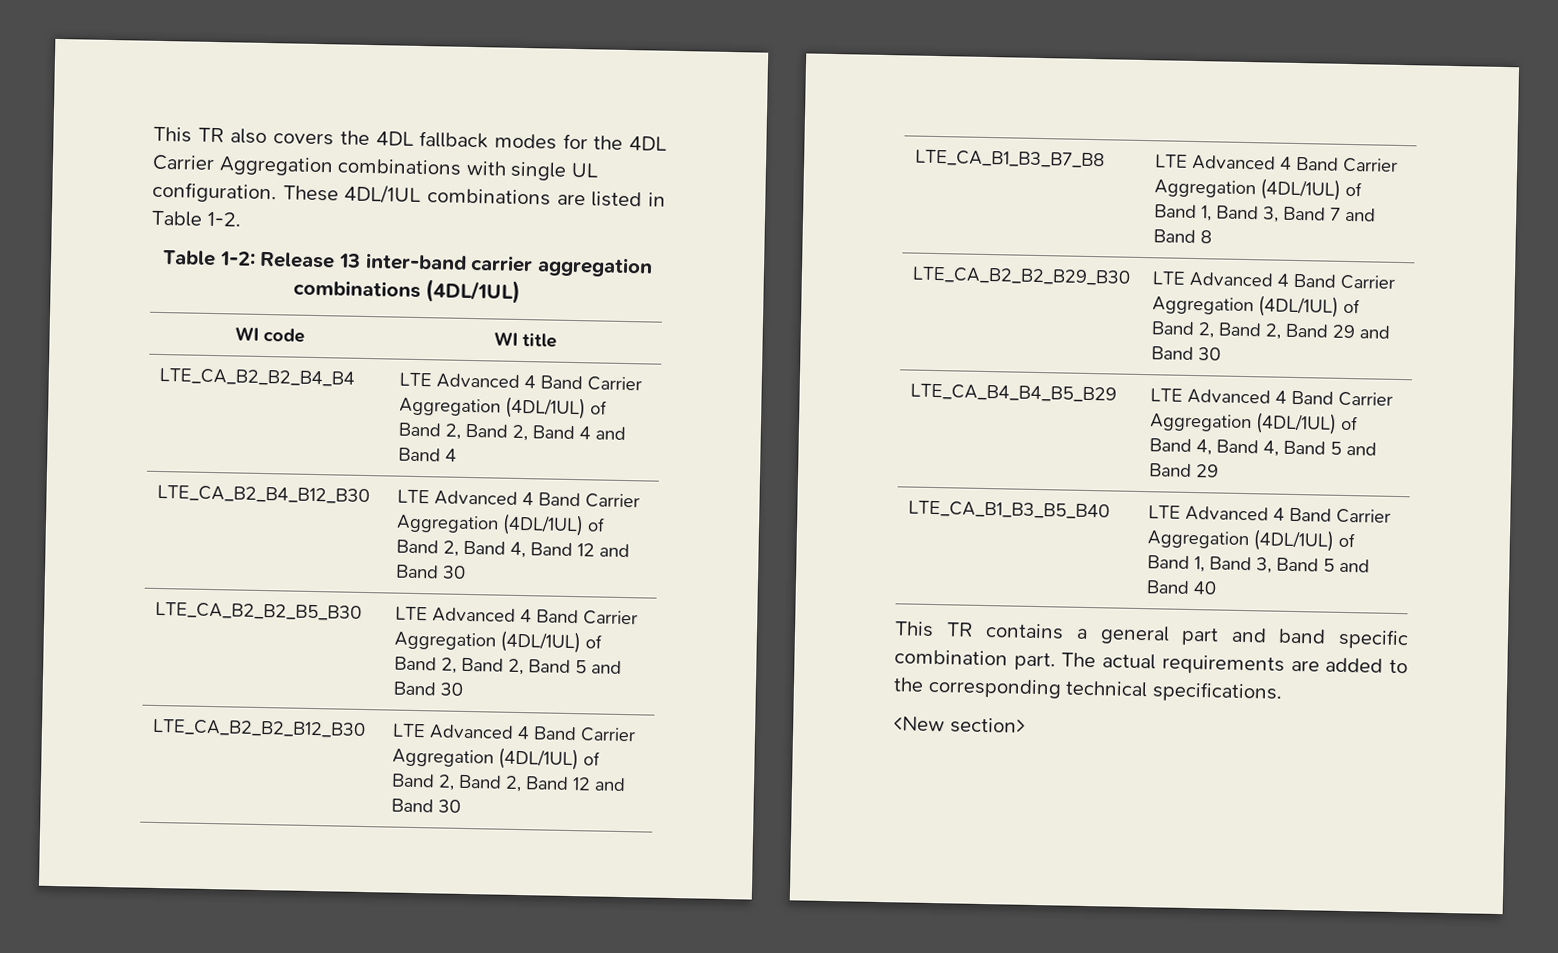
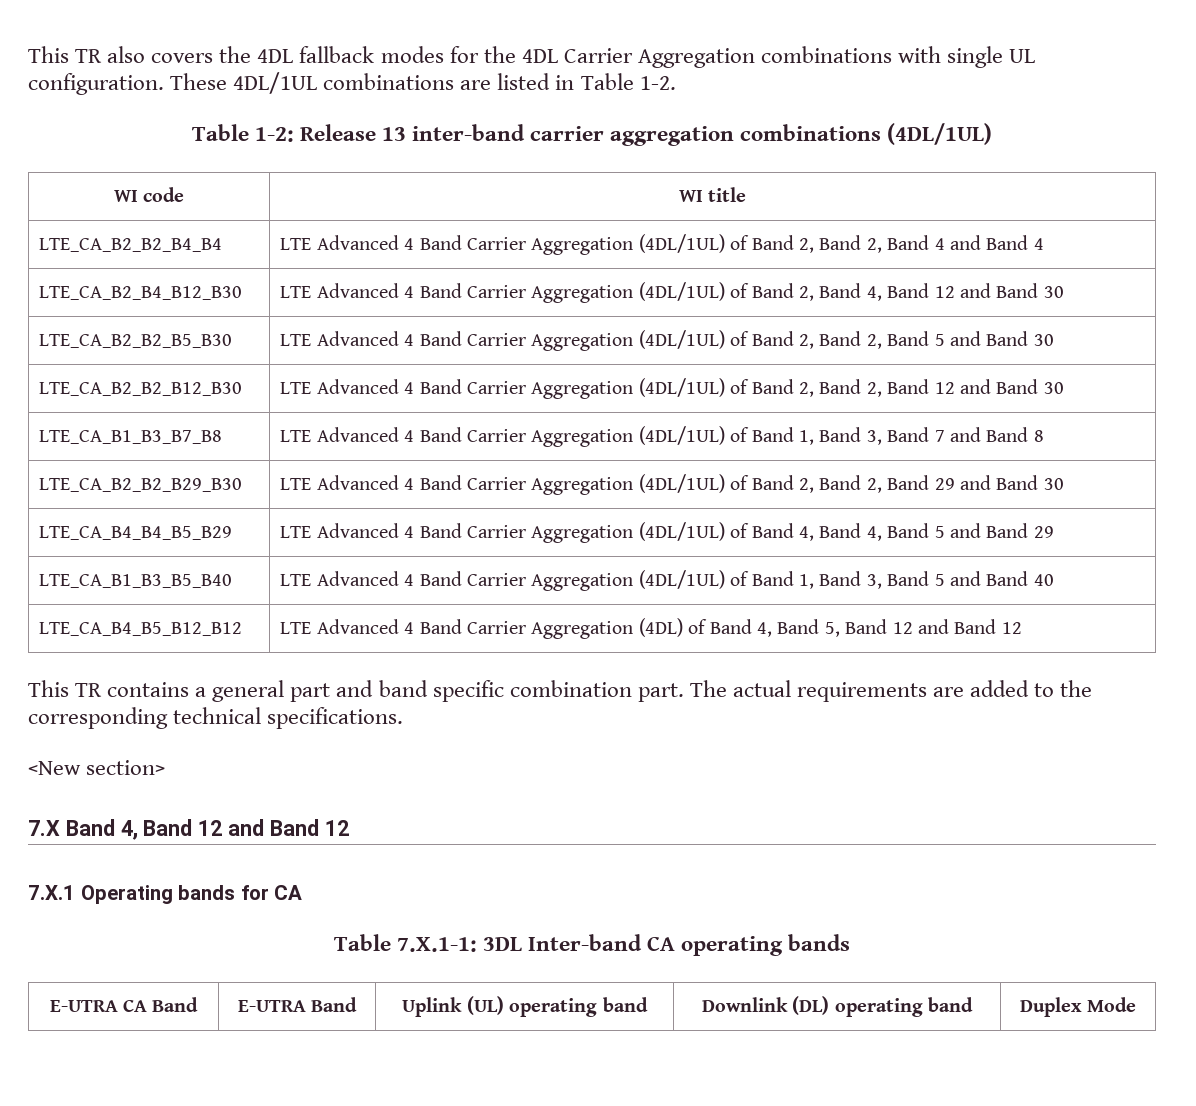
+ LTE_CA_B4_B5_B12_B12 | LTE Advanced 4 Band Carrier Aggregation (4DL) of Band 4, Band 5, Band 12 and Band 12
+ 7.X Band 4, Band 12 and Band 12
+ 7.X.1 Operating bands for CA
+ Table 7.X.1-1: 3DL Inter-band CA operating bands
+ E-UTRA CA Band | E-UTRA Band | Uplink (UL) operating band | Downlink (DL) operating band | Duplex Mode

